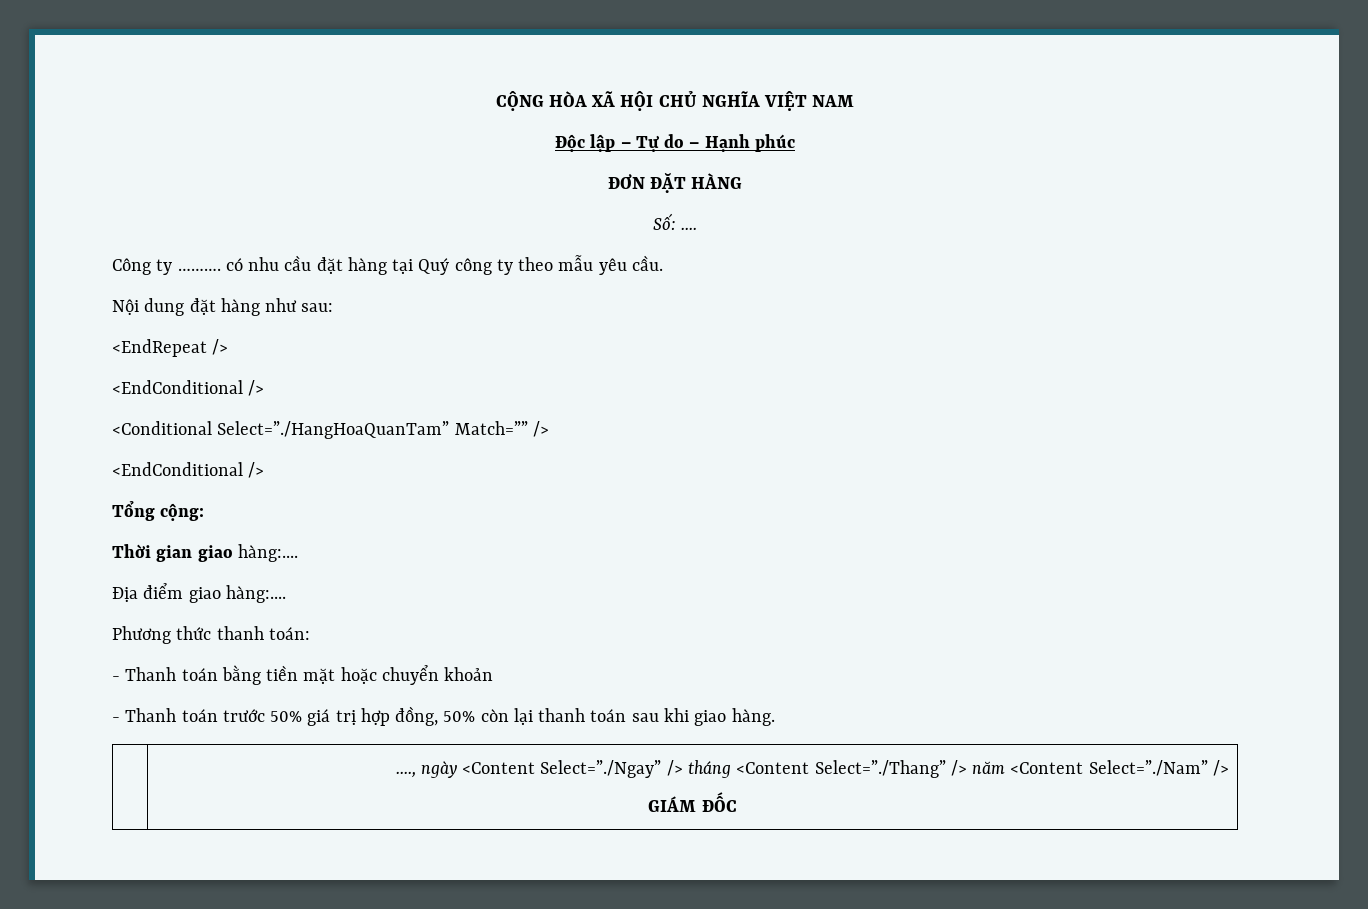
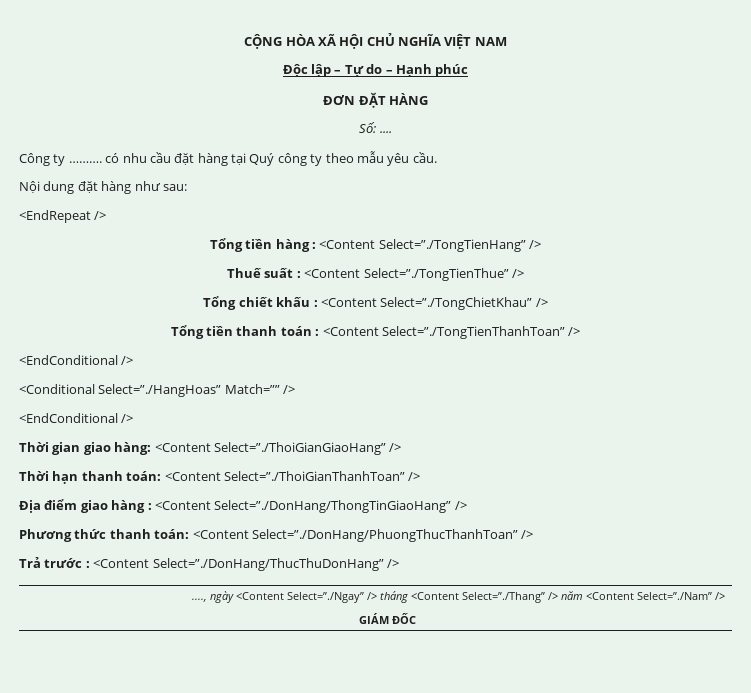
+ Tổng tiền hàng : <Content Select=”./TongTienHang” />
+ Thuế suất : <Content Select=”./TongTienThue” />
+ Tổng chiết khấu : <Content Select=”./TongChietKhau” />
+ Tổng tiền thanh toán : <Content Select=”./TongTienThanhToan” />
- <Conditional Select=”./HangHoaQuanTam” Match=”” />
+ <Conditional Select=”./HangHoas” Match=”” />
- Tổng cộng:
- Thời gian giao hàng:....
- Địa điểm giao hàng:....
- Phương thức thanh toán:
- - Thanh toán bằng tiền mặt hoặc chuyển khoản
- - Thanh toán trước 50% giá trị hợp đồng, 50% còn lại thanh toán sau khi giao hàng.
+ Thời gian giao hàng: <Content Select=”./ThoiGianGiaoHang” />
+ Thời hạn thanh toán: <Content Select=”./ThoiGianThanhToan” />
+ Địa điểm giao hàng : <Content Select=”./DonHang/ThongTinGiaoHang” />
+ Phương thức thanh toán: <Content Select=”./DonHang/PhuongThucThanhToan” />
+ Trả trước : <Content Select=”./DonHang/ThucThuDonHang” />

